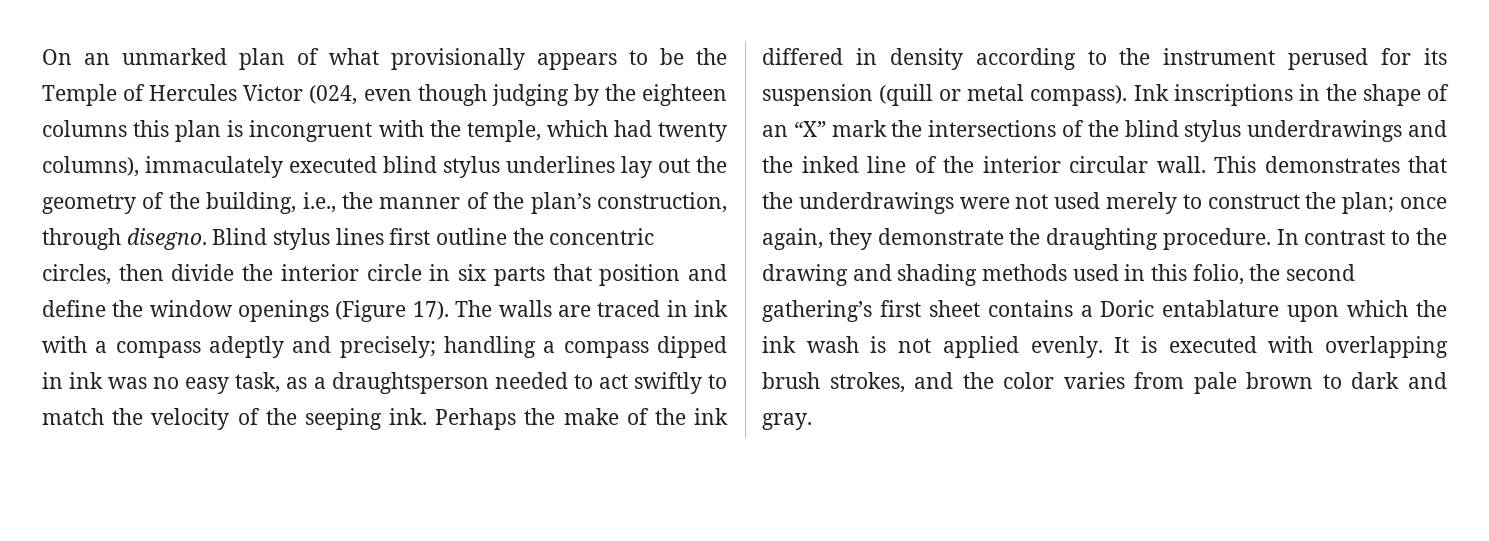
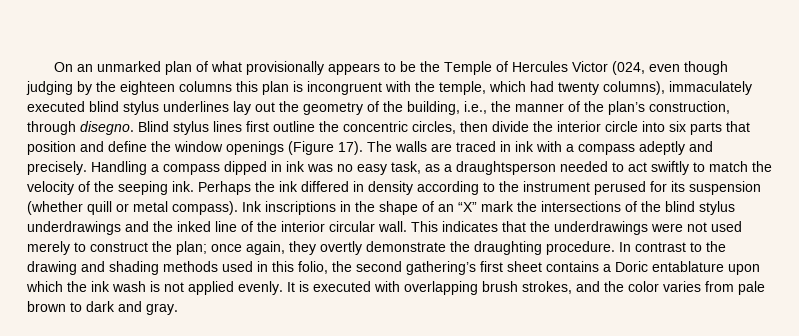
- Blind stylus lines first outline the concentric circles, then divide the interior circle in six parts that position and define the window openings (Figure 17).
+ Blind stylus lines first outline the concentric circles, then divide the interior circle into six parts that position and define the window openings (Figure 17).
- The walls are traced in ink with a compass adeptly and precisely; handling a compass dipped in ink was no easy task, as a draughtsperson needed to act swiftly to match the velocity of the seeping ink.
+ The walls are traced in ink with a compass adeptly and precisely. Handling a compass dipped in ink was no easy task, as a draughtsperson needed to act swiftly to match the velocity of the seeping ink.
- Perhaps the make of the ink differed in density according to the instrument perused for its suspension (quill or metal compass).
+ Perhaps the ink differed in density according to the instrument perused for its suspension (whether quill or metal compass).
- This demonstrates that the underdrawings were not used merely to construct the plan; once again, they demonstrate the draughting procedure.
+ This indicates that the underdrawings were not used merely to construct the plan; once again, they overtly demonstrate the draughting procedure.

